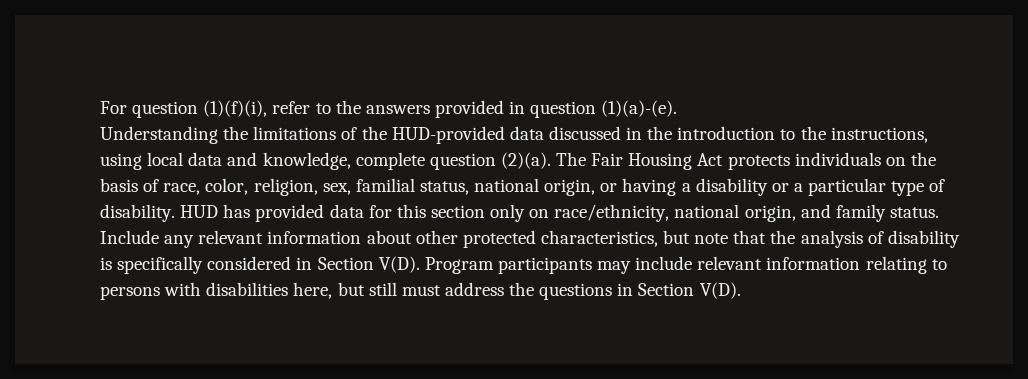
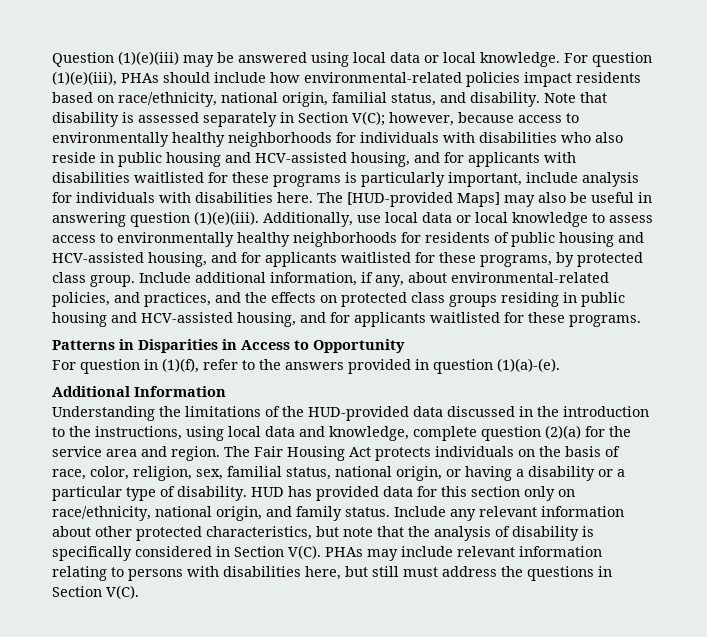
- For question (1)(f)(i), refer to the answers provided in question (1)(a)-(e).
+ Question (1)(e)(iii) may be answered using local data or local knowledge. For question (1)(e)(iii), PHAs should include how environmental-related policies impact residents based on race/ethnicity, national origin, familial status, and disability. Note that disability is assessed separately in Section V(C); however, because access to environmentally healthy neighborhoods for individuals with disabilities who also reside in public housing and HCV-assisted housing, and for applicants with disabilities waitlisted for these programs is particularly important, include analysis for individuals with disabilities here. The [HUD-provided Maps] may also be useful in answering question (1)(e)(iii). Additionally, use local data or local knowledge to assess access to environmentally healthy neighborhoods for residents of public housing and HCV-assisted housing, and for applicants waitlisted for these programs, by protected class group. Include additional information, if any, about environmental-related policies, and practices, and the effects on protected class groups residing in public housing and HCV-assisted housing, and for applicants waitlisted for these programs.
+ Patterns in Disparities in Access to Opportunity
+ For question in (1)(f), refer to the answers provided in question (1)(a)-(e).
+ Additional Information
- Understanding the limitations of the HUD-provided data discussed in the introduction to the instructions, using local data and knowledge, complete question (2)(a).
+ Understanding the limitations of the HUD-provided data discussed in the introduction to the instructions, using local data and knowledge, complete question (2)(a) for the service area and region.
- Include any relevant information about other protected characteristics, but note that the analysis of disability is specifically considered in Section V(D). Program participants may include relevant information relating to persons with disabilities here, but still must address the questions in Section V(D).
+ Include any relevant information about other protected characteristics, but note that the analysis of disability is specifically considered in Section V(C). PHAs may include relevant information relating to persons with disabilities here, but still must address the questions in Section V(C).

